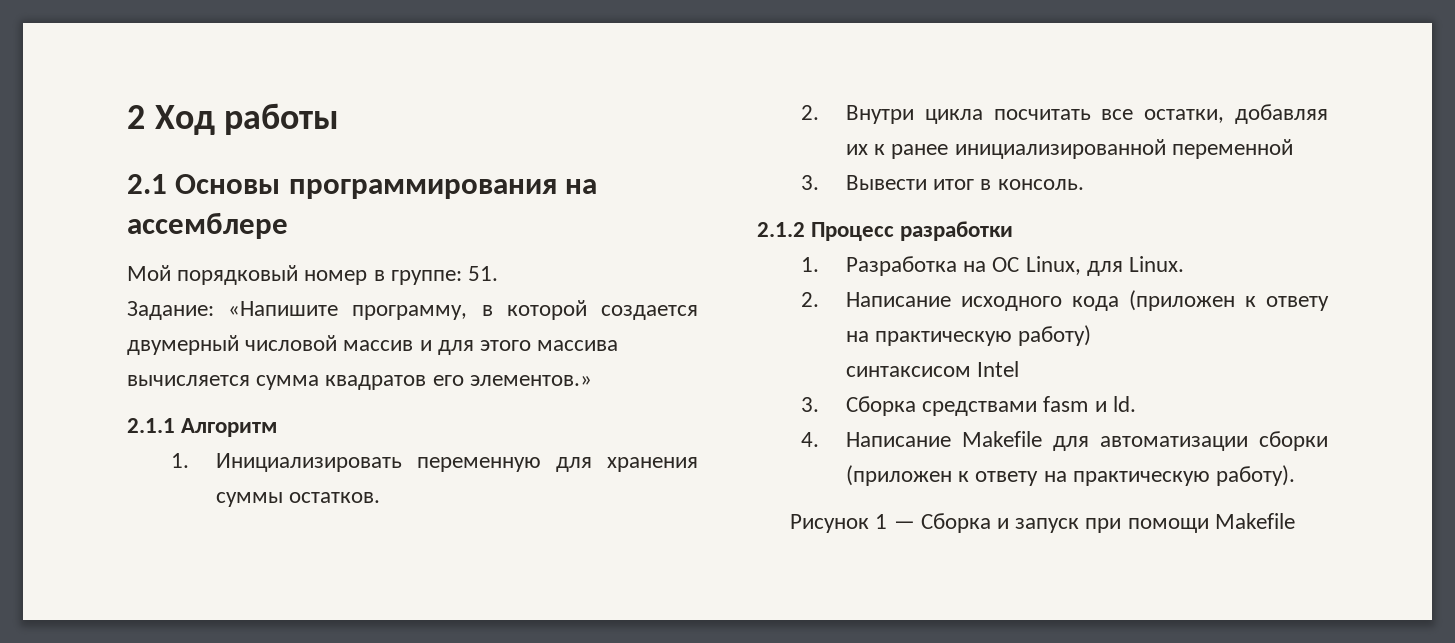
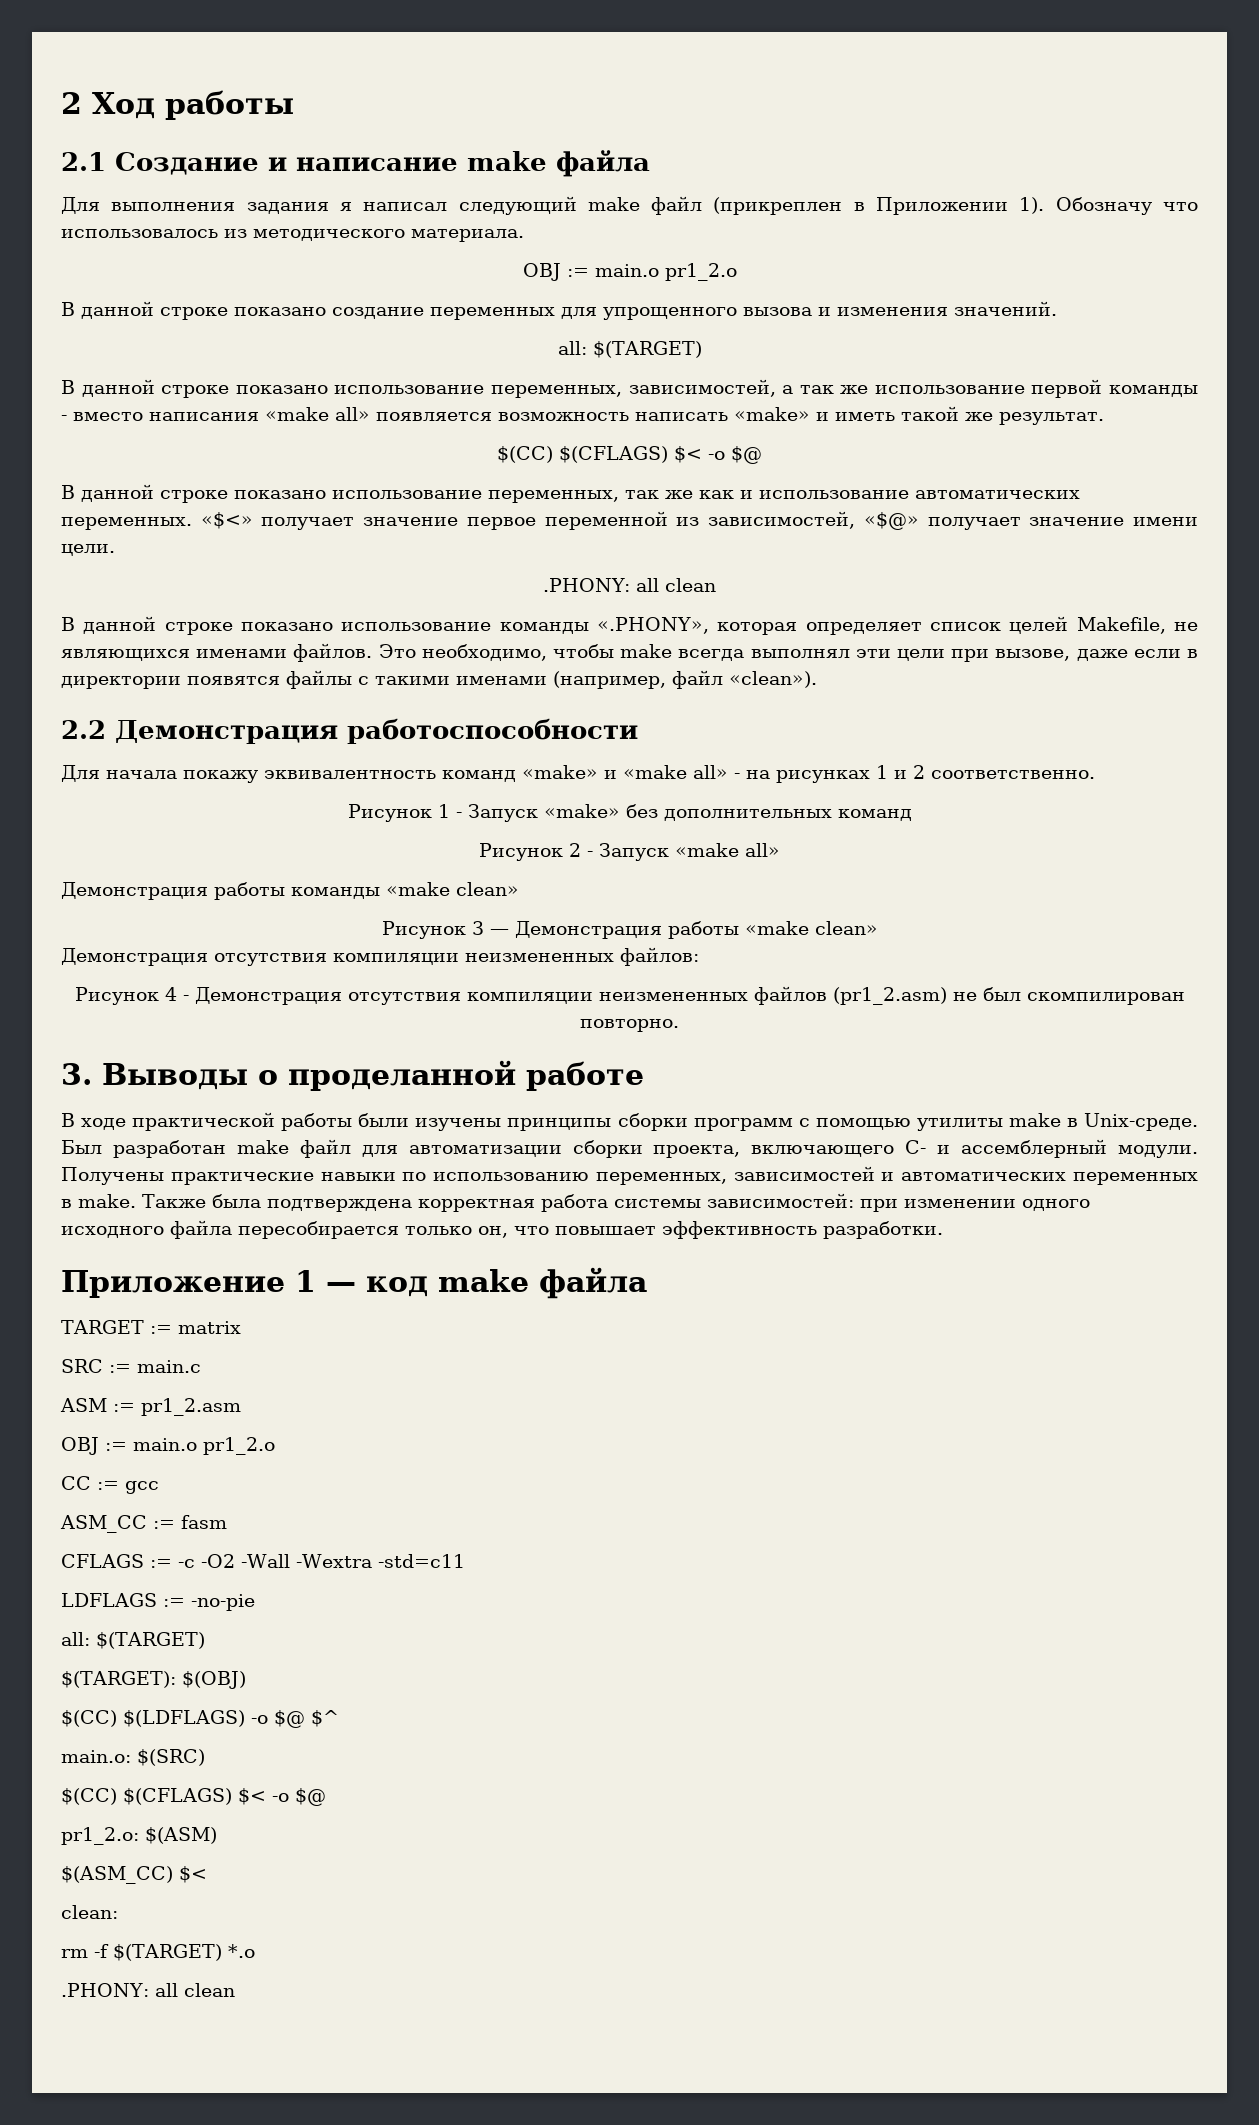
- 2.1 Основы программирования на ассемблере
- Мой порядковый номер в группе: 51.
- Задание: «Напишите программу, в которой создается двумерный числовой массив и для этого массива вычисляется сумма квадратов его элементов.»
- 2.1.1 Алгоритм
- 1. Инициализировать переменную для хранения суммы остатков.
- 2. Внутри цикла посчитать все остатки, добавляя их к ранее инициализированной переменной
- 3. Вывести итог в консоль.
- 2.1.2 Процесс разработки
- 1. Разработка на ОС Linux, для Linux.
- 2. Написание исходного кода (приложен к ответу на практическую работу)
- синтаксисом Intel
- 3. Сборка средствами fasm и ld.
- 4. Написание Makefile для автоматизации сборки (приложен к ответу на практическую работу).
- Рисунок 1 — Сборка и запуск при помощи Makefile
+ 2.1 Создание и написание make файла
+ Для выполнения задания я написал следующий make файл (прикреплен в Приложении 1). Обозначу что использовалось из методического материала.
+ OBJ := main.o pr1_2.o
+ В данной строке показано создание переменных для упрощенного вызова и изменения значений.
+ all: $(TARGET)
+ В данной строке показано использование переменных, зависимостей, а так же использование первой команды - вместо написания «make all» появляется возможность написать «make» и иметь такой же результат.
+ $(CC) $(CFLAGS) $< -o $@
+ В данной строке показано использование переменных, так же как и использование автоматических переменных. «$<» получает значение первое переменной из зависимостей, «$@» получает значение имени цели.
+ .PHONY: all clean
+ В данной строке показано использование команды «.PHONY», которая определяет список целей Makefile, не являющихся именами файлов. Это необходимо, чтобы make всегда выполнял эти цели при вызове, даже если в директории появятся файлы с такими именами (например, файл «clean»).
+ 2.2 Демонстрация работоспособности
+ Для начала покажу эквивалентность команд «make» и «make all» - на рисунках 1 и 2 соответственно.
+ Рисунок 1 - Запуск «make» без дополнительных команд
+ Рисунок 2 - Запуск «make all»
+ Демонстрация работы команды «make clean»
+ Рисунок 3 — Демонстрация работы «make clean»
+ Демонстрация отсутствия компиляции неизмененных файлов:
+ Рисунок 4 - Демонстрация отсутствия компиляции неизмененных файлов (pr1_2.asm) не был скомпилирован повторно.
+ 3. Выводы о проделанной работе
+ В ходе практической работы были изучены принципы сборки программ с помощью утилиты make в Unix-среде. Был разработан make файл для автоматизации сборки проекта, включающего C- и ассемблерный модули. Получены практические навыки по использованию переменных, зависимостей и автоматических переменных в make. Также была подтверждена корректная работа системы зависимостей: при изменении одного исходного файла пересобирается только он, что повышает эффективность разработки.
+ Приложение 1 — код make файла
+ TARGET := matrix
+ SRC := main.c
+ ASM := pr1_2.asm
+ OBJ := main.o pr1_2.o
+ CC := gcc
+ ASM_CC := fasm
+ CFLAGS := -c -O2 -Wall -Wextra -std=c11
+ LDFLAGS := -no-pie
+ all: $(TARGET)
+ $(TARGET): $(OBJ)
+ $(CC) $(LDFLAGS) -o $@ $^
+ main.o: $(SRC)
+ $(CC) $(CFLAGS) $< -o $@
+ pr1_2.o: $(ASM)
+ $(ASM_CC) $<
+ clean:
+ rm -f $(TARGET) *.o
+ .PHONY: all clean

